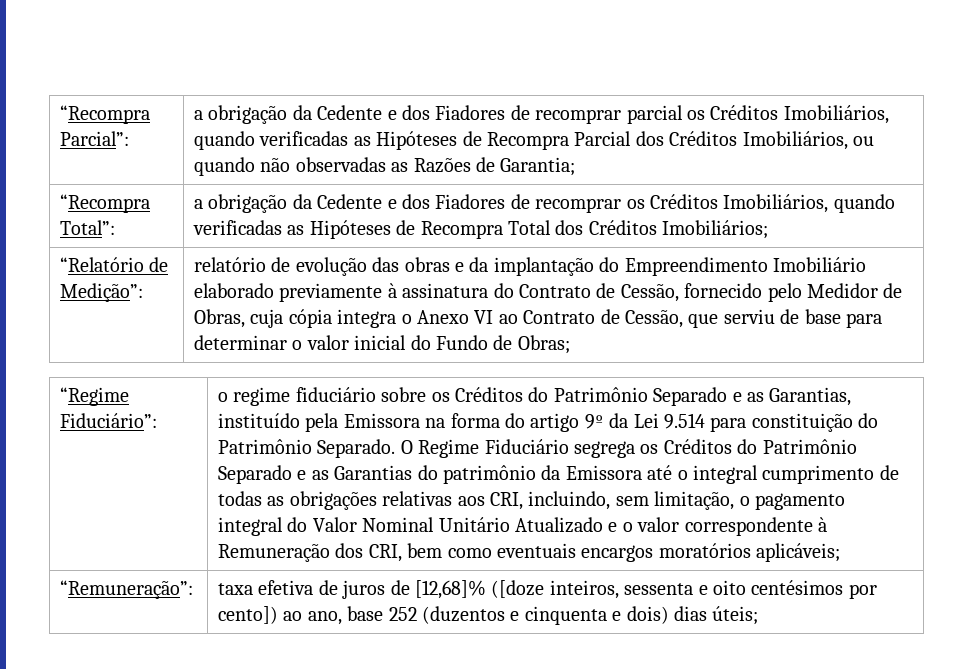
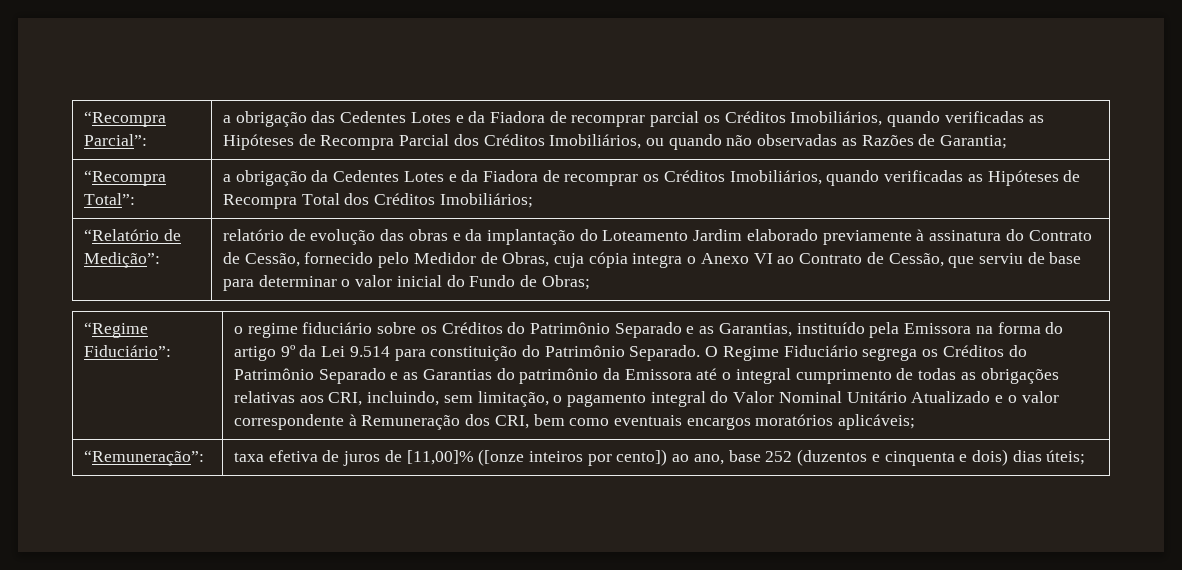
- “Recompra Parcial”: | a obrigação da Cedente e dos Fiadores de recomprar parcial os Créditos Imobiliários, quando verificadas as Hipóteses de Recompra Parcial dos Créditos Imobiliários, ou quando não observadas as Razões de Garantia;
+ “Recompra Parcial”: | a obrigação das Cedentes Lotes e da Fiadora de recomprar parcial os Créditos Imobiliários, quando verificadas as Hipóteses de Recompra Parcial dos Créditos Imobiliários, ou quando não observadas as Razões de Garantia;
- “Recompra Total”: | a obrigação da Cedente e dos Fiadores de recomprar os Créditos Imobiliários, quando verificadas as Hipóteses de Recompra Total dos Créditos Imobiliários;
+ “Recompra Total”: | a obrigação da Cedentes Lotes e da Fiadora de recomprar os Créditos Imobiliários, quando verificadas as Hipóteses de Recompra Total dos Créditos Imobiliários;
- relatório de evolução das obras e da implantação do Empreendimento Imobiliário elaborado previamente à assinatura do Contrato de Cessão, fornecido pelo Medidor de Obras, cuja cópia integra o Anexo VI ao Contrato de Cessão, que serviu de base para determinar o valor inicial do Fundo de Obras;
+ relatório de evolução das obras e da implantação do Loteamento Jardim elaborado previamente à assinatura do Contrato de Cessão, fornecido pelo Medidor de Obras, cuja cópia integra o Anexo VI ao Contrato de Cessão, que serviu de base para determinar o valor inicial do Fundo de Obras;
- “Remuneração”: | taxa efetiva de juros de [12,68]% ([doze inteiros, sessenta e oito centésimos por cento]) ao ano, base 252 (duzentos e cinquenta e dois) dias úteis;
+ “Remuneração”: | taxa efetiva de juros de [11,00]% ([onze inteiros por cento]) ao ano, base 252 (duzentos e cinquenta e dois) dias úteis;

